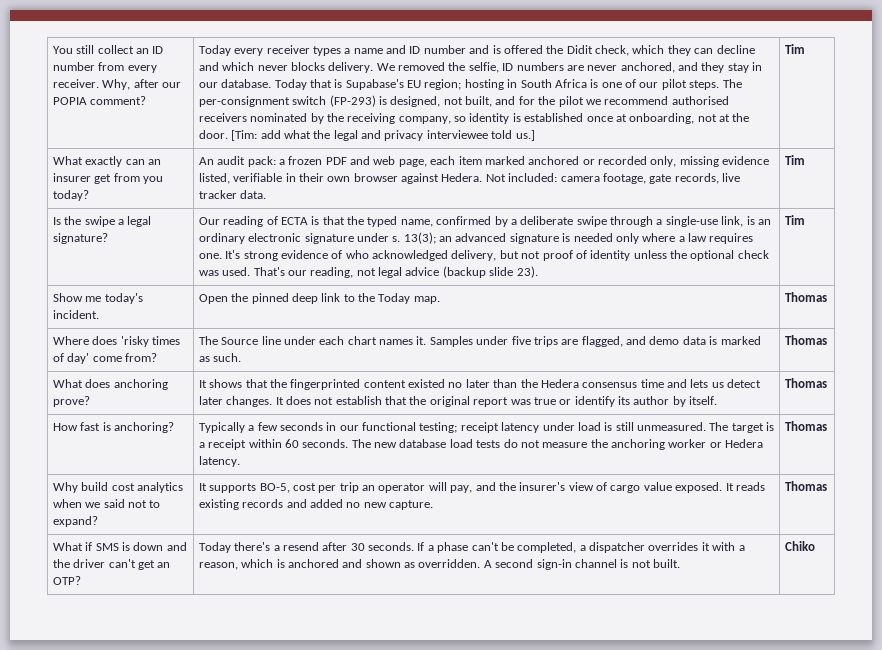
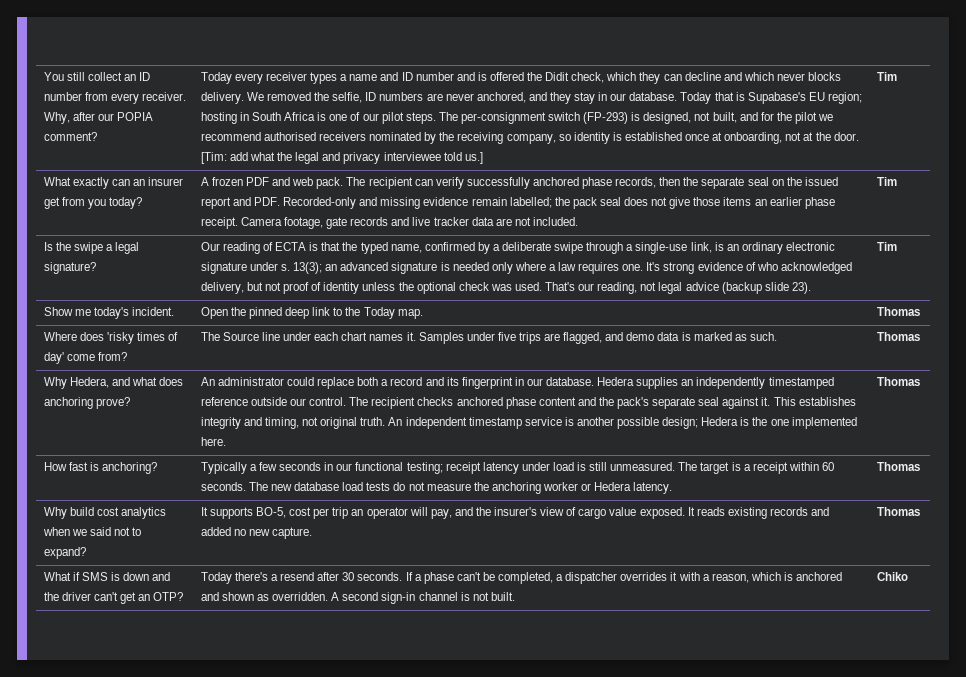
- An audit pack: a frozen PDF and web page, each item marked anchored or recorded only, missing evidence listed, verifiable in their own browser against Hedera. Not included: camera footage, gate records, live tracker data.
+ A frozen PDF and web pack. The recipient can verify successfully anchored phase records, then the separate seal on the issued report and PDF. Recorded-only and missing evidence remain labelled; the pack seal does not give those items an earlier phase receipt. Camera footage, gate records and live tracker data are not included.
- What does anchoring prove?
+ Why Hedera, and what does anchoring prove?
- It shows that the fingerprinted content existed no later than the Hedera consensus time and lets us detect later changes. It does not establish that the original report was true or identify its author by itself.
+ An administrator could replace both a record and its fingerprint in our database. Hedera supplies an independently timestamped reference outside our control. The recipient checks anchored phase content and the pack's separate seal against it. This establishes integrity and timing, not original truth. An independent timestamp service is another possible design; Hedera is the one implemented here.

